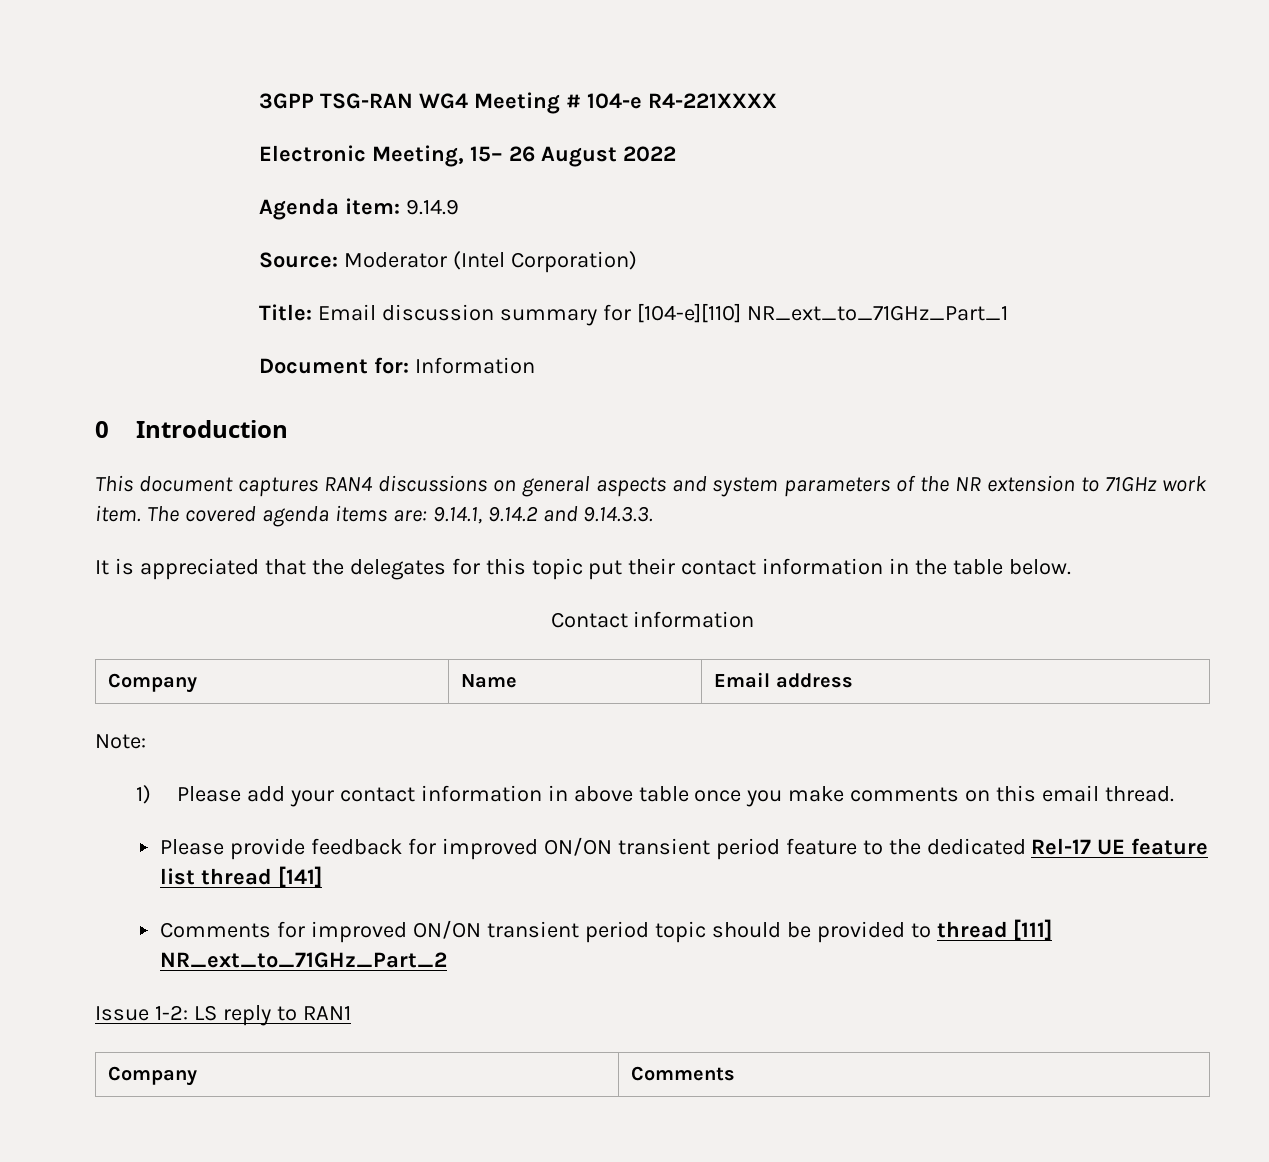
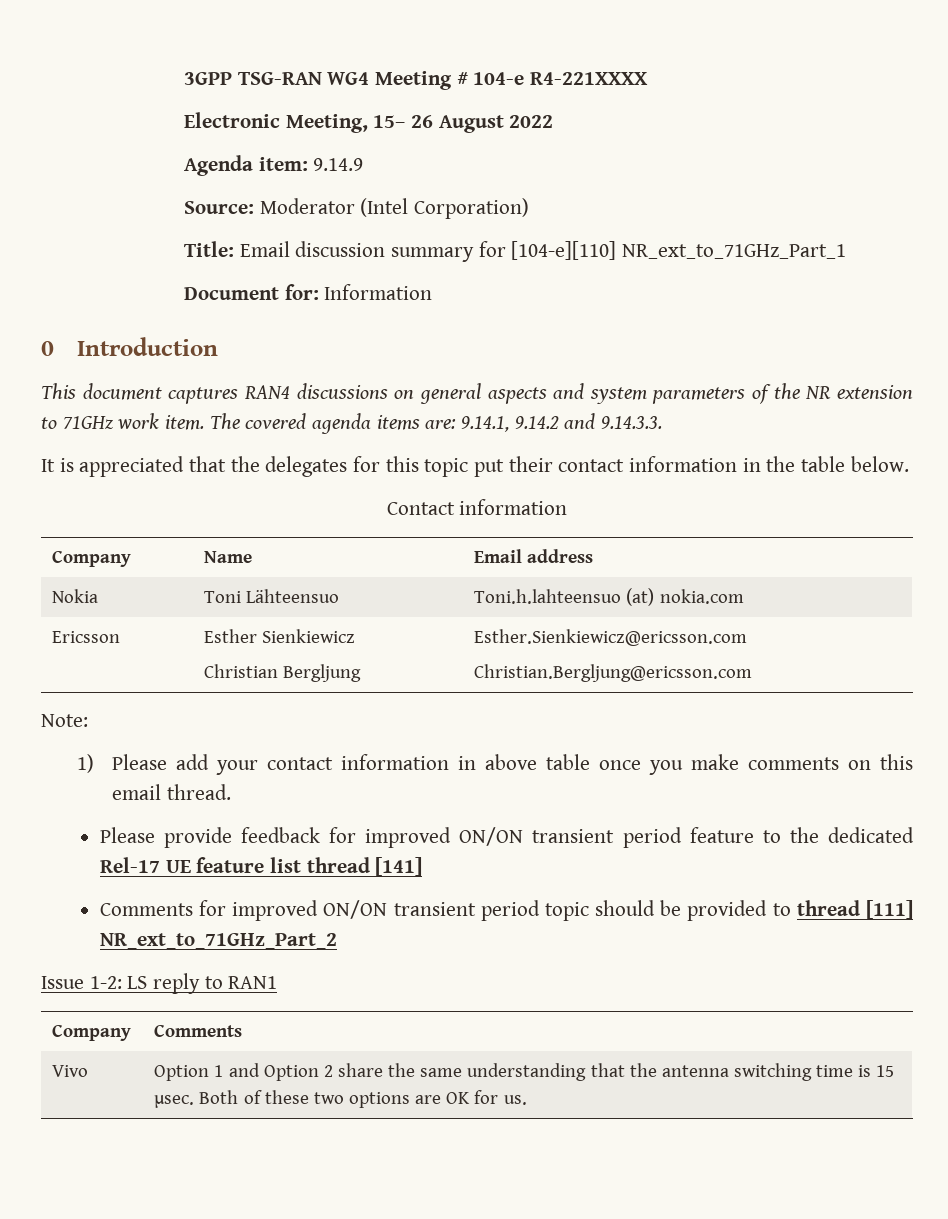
+ Nokia | Toni Lähteensuo | Toni.h.lahteensuo (at) nokia.com
+ Ericsson | Esther Sienkiewicz
+ Christian Bergljung | Esther.Sienkiewicz@ericsson.com
+ Christian.Bergljung@ericsson.com
+ Vivo | Option 1 and Option 2 share the same understanding that the antenna switching time is 15 µsec. Both of these two options are OK for us.

